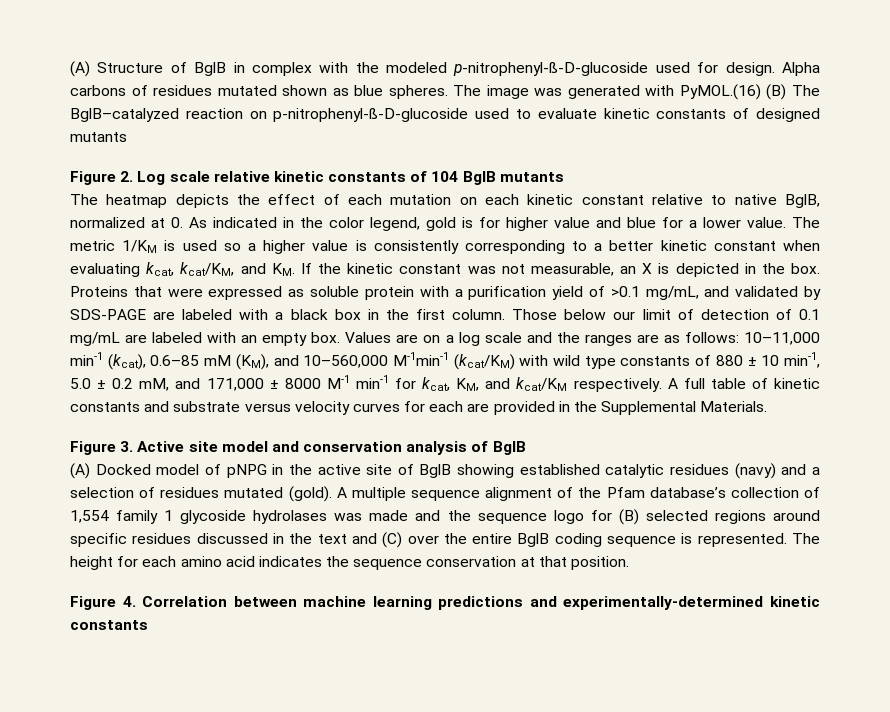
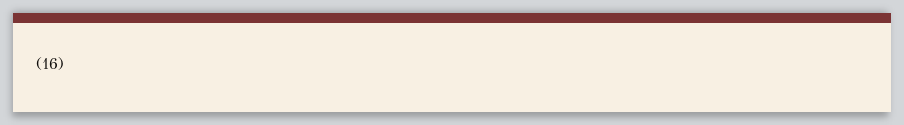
- (A) Structure of BglB in complex with the modeled p-nitrophenyl-ß-D-glucoside used for design. Alpha carbons of residues mutated shown as blue spheres. The image was generated with PyMOL.(16) (B) The BglB–catalyzed reaction on p-nitrophenyl-ß-D-glucoside used to evaluate kinetic constants of designed mutants
- Figure 2. Log scale relative kinetic constants of 104 BglB mutants
- The heatmap depicts the effect of each mutation on each kinetic constant relative to native BglB, normalized at 0. As indicated in the color legend, gold is for higher value and blue for a lower value. The metric 1/KM is used so a higher value is consistently corresponding to a better kinetic constant when evaluating kcat, kcat/KM, and KM. If the kinetic constant was not measurable, an X is depicted in the box. Proteins that were expressed as soluble protein with a purification yield of >0.1 mg/mL, and validated by SDS-PAGE are labeled with a black box in the first column. Those below our limit of detection of 0.1 mg/mL are labeled with an empty box. Values are on a log scale and the ranges are as follows: 10–11,000 min-1 (kcat), 0.6–85 mM (KM), and 10–560,000 M-1min-1 (kcat/KM) with wild type constants of 880 ± 10 min-1, 5.0 ± 0.2 mM, and 171,000 ± 8000 M-1 min-1 for kcat, KM, and kcat/KM respectively. A full table of kinetic constants and substrate versus velocity curves for each are provided in the Supplemental Materials.
- Figure 3. Active site model and conservation analysis of BglB
- (A) Docked model of pNPG in the active site of BglB showing established catalytic residues (navy) and a selection of residues mutated (gold). A multiple sequence alignment of the Pfam database’s collection of 1,554 family 1 glycoside hydrolases was made and the sequence logo for (B) selected regions around specific residues discussed in the text and (C) over the entire BglB coding sequence is represented. The height for each amino acid indicates the sequence conservation at that position.
- Figure 4. Correlation between machine learning predictions and experimentally-determined kinetic constants
+ (16)

